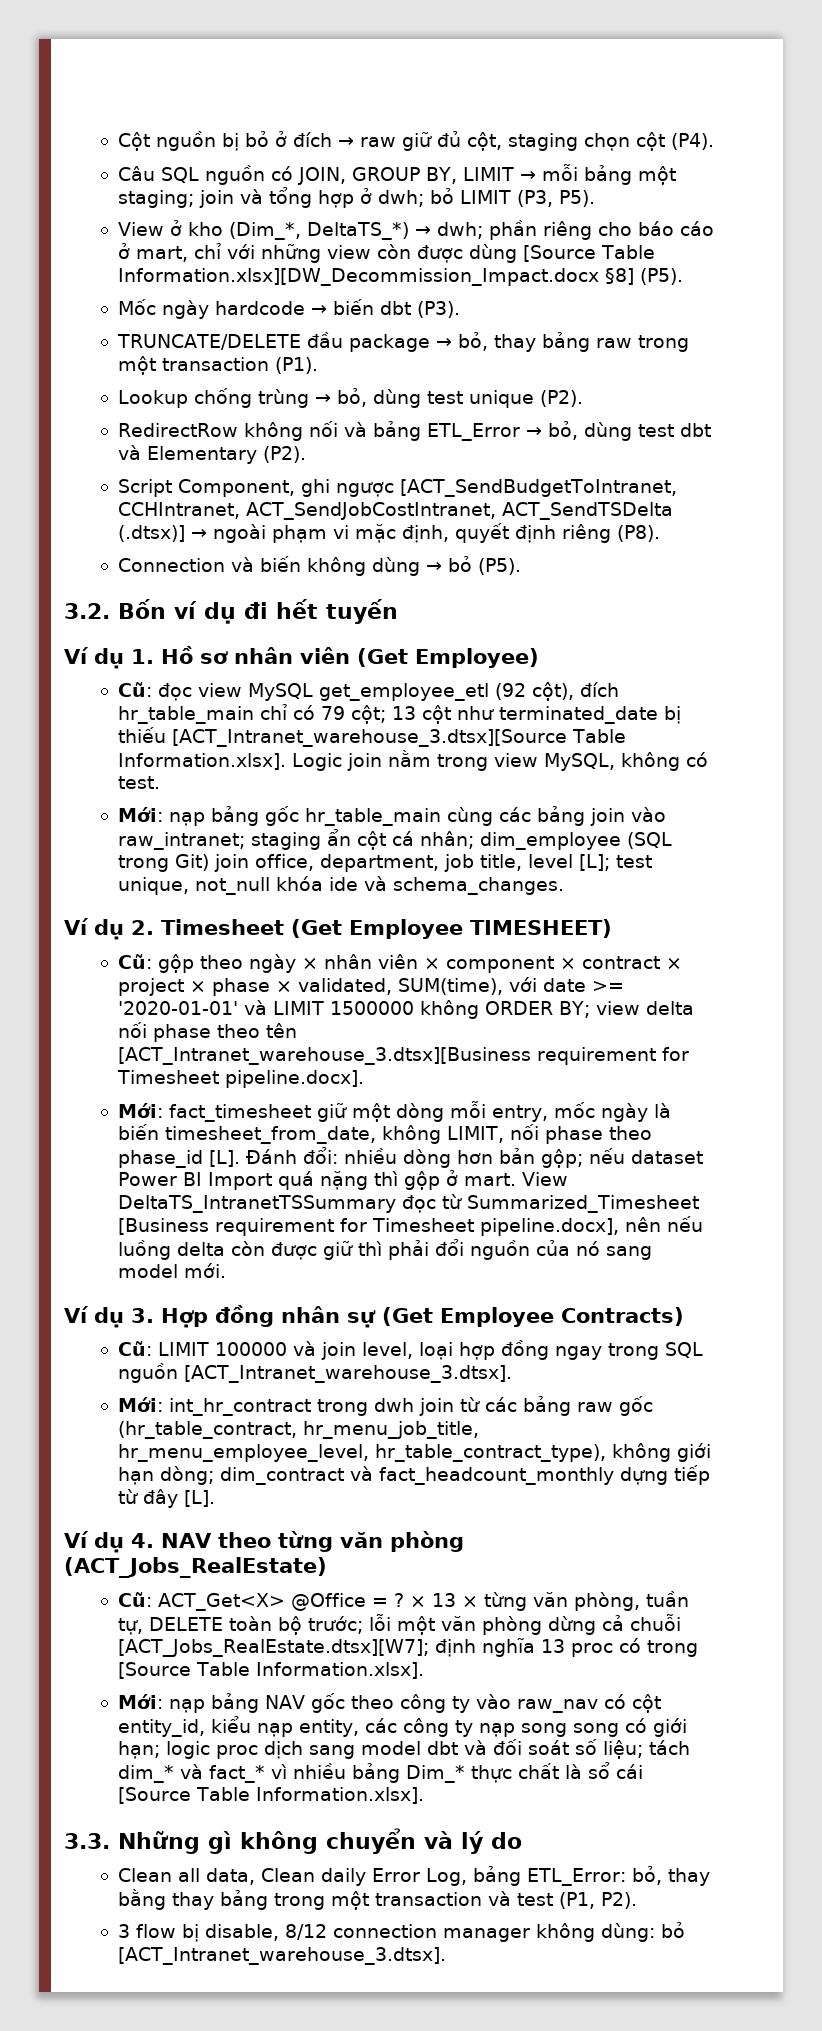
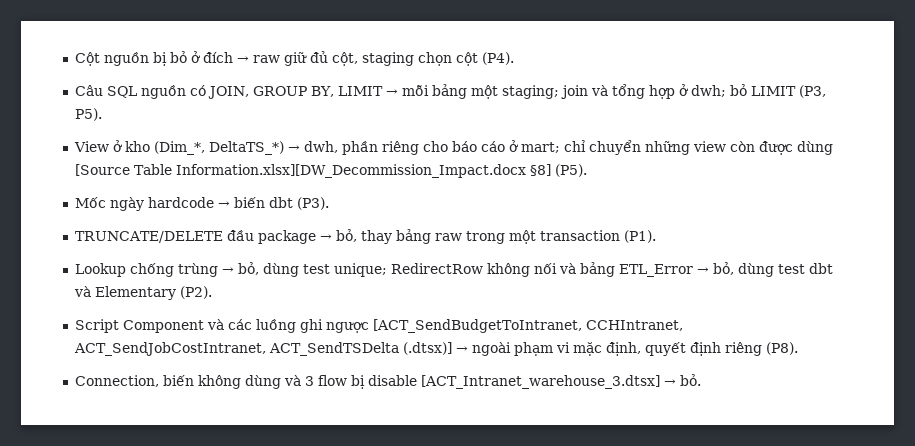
- View ở kho (Dim_*, DeltaTS_*) → dwh; phần riêng cho báo cáo ở mart, chỉ với những view còn được dùng [Source Table Information.xlsx][DW_Decommission_Impact.docx §8] (P5).
+ View ở kho (Dim_*, DeltaTS_*) → dwh, phần riêng cho báo cáo ở mart; chỉ chuyển những view còn được dùng [Source Table Information.xlsx][DW_Decommission_Impact.docx §8] (P5).
- Lookup chống trùng → bỏ, dùng test unique (P2).
- RedirectRow không nối và bảng ETL_Error → bỏ, dùng test dbt và Elementary (P2).
+ Lookup chống trùng → bỏ, dùng test unique; RedirectRow không nối và bảng ETL_Error → bỏ, dùng test dbt và Elementary (P2).
- Script Component, ghi ngược [ACT_SendBudgetToIntranet, CCHIntranet, ACT_SendJobCostIntranet, ACT_SendTSDelta (.dtsx)] → ngoài phạm vi mặc định, quyết định riêng (P8).
+ Script Component và các luồng ghi ngược [ACT_SendBudgetToIntranet, CCHIntranet, ACT_SendJobCostIntranet, ACT_SendTSDelta (.dtsx)] → ngoài phạm vi mặc định, quyết định riêng (P8).
- Connection và biến không dùng → bỏ (P5).
- 3.2. Bốn ví dụ đi hết tuyến
- Ví dụ 1. Hồ sơ nhân viên (Get Employee)
- Cũ: đọc view MySQL get_employee_etl (92 cột), đích hr_table_main chỉ có 79 cột; 13 cột như terminated_date bị thiếu [ACT_Intranet_warehouse_3.dtsx][Source Table Information.xlsx]. Logic join nằm trong view MySQL, không có test.
- Mới: nạp bảng gốc hr_table_main cùng các bảng join vào raw_intranet; staging ẩn cột cá nhân; dim_employee (SQL trong Git) join office, department, job title, level [L]; test unique, not_null khóa ide và schema_changes.
- Ví dụ 2. Timesheet (Get Employee TIMESHEET)
- Cũ: gộp theo ngày × nhân viên × component × contract × project × phase × validated, SUM(time), với date >= '2020-01-01' và LIMIT 1500000 không ORDER BY; view delta nối phase theo tên [ACT_Intranet_warehouse_3.dtsx][Business requirement for Timesheet pipeline.docx].
- Mới: fact_timesheet giữ một dòng mỗi entry, mốc ngày là biến timesheet_from_date, không LIMIT, nối phase theo phase_id [L]. Đánh đổi: nhiều dòng hơn bản gộp; nếu dataset Power BI Import quá nặng thì gộp ở mart. View DeltaTS_IntranetTSSummary đọc từ Summarized_Timesheet [Business requirement for Timesheet pipeline.docx], nên nếu luồng delta còn được giữ thì phải đổi nguồn của nó sang model mới.
- Ví dụ 3. Hợp đồng nhân sự (Get Employee Contracts)
- Cũ: LIMIT 100000 và join level, loại hợp đồng ngay trong SQL nguồn [ACT_Intranet_warehouse_3.dtsx].
- Mới: int_hr_contract trong dwh join từ các bảng raw gốc (hr_table_contract, hr_menu_job_title, hr_menu_employee_level, hr_table_contract_type), không giới hạn dòng; dim_contract và fact_headcount_monthly dựng tiếp từ đây [L].
- Ví dụ 4. NAV theo từng văn phòng (ACT_Jobs_RealEstate)
- Cũ: ACT_Get<X> @Office = ? × 13 × từng văn phòng, tuần tự, DELETE toàn bộ trước; lỗi một văn phòng dừng cả chuỗi [ACT_Jobs_RealEstate.dtsx][W7]; định nghĩa 13 proc có trong [Source Table Information.xlsx].
- Mới: nạp bảng NAV gốc theo công ty vào raw_nav có cột entity_id, kiểu nạp entity, các công ty nạp song song có giới hạn; logic proc dịch sang model dbt và đối soát số liệu; tách dim_* và fact_* vì nhiều bảng Dim_* thực chất là sổ cái [Source Table Information.xlsx].
- 3.3. Những gì không chuyển và lý do
- Clean all data, Clean daily Error Log, bảng ETL_Error: bỏ, thay bằng thay bảng trong một transaction và test (P1, P2).
- 3 flow bị disable, 8/12 connection manager không dùng: bỏ [ACT_Intranet_warehouse_3.dtsx].
+ Connection, biến không dùng và 3 flow bị disable [ACT_Intranet_warehouse_3.dtsx] → bỏ.

